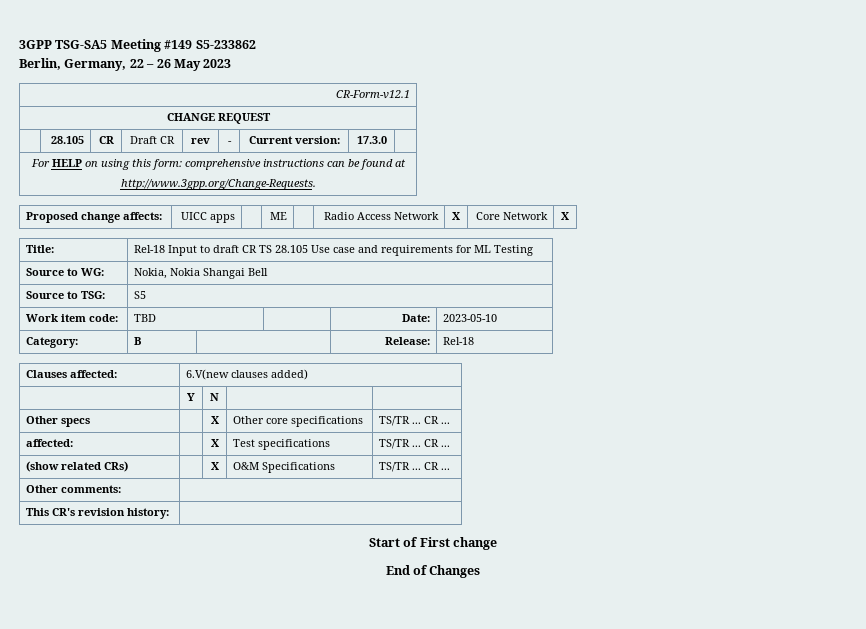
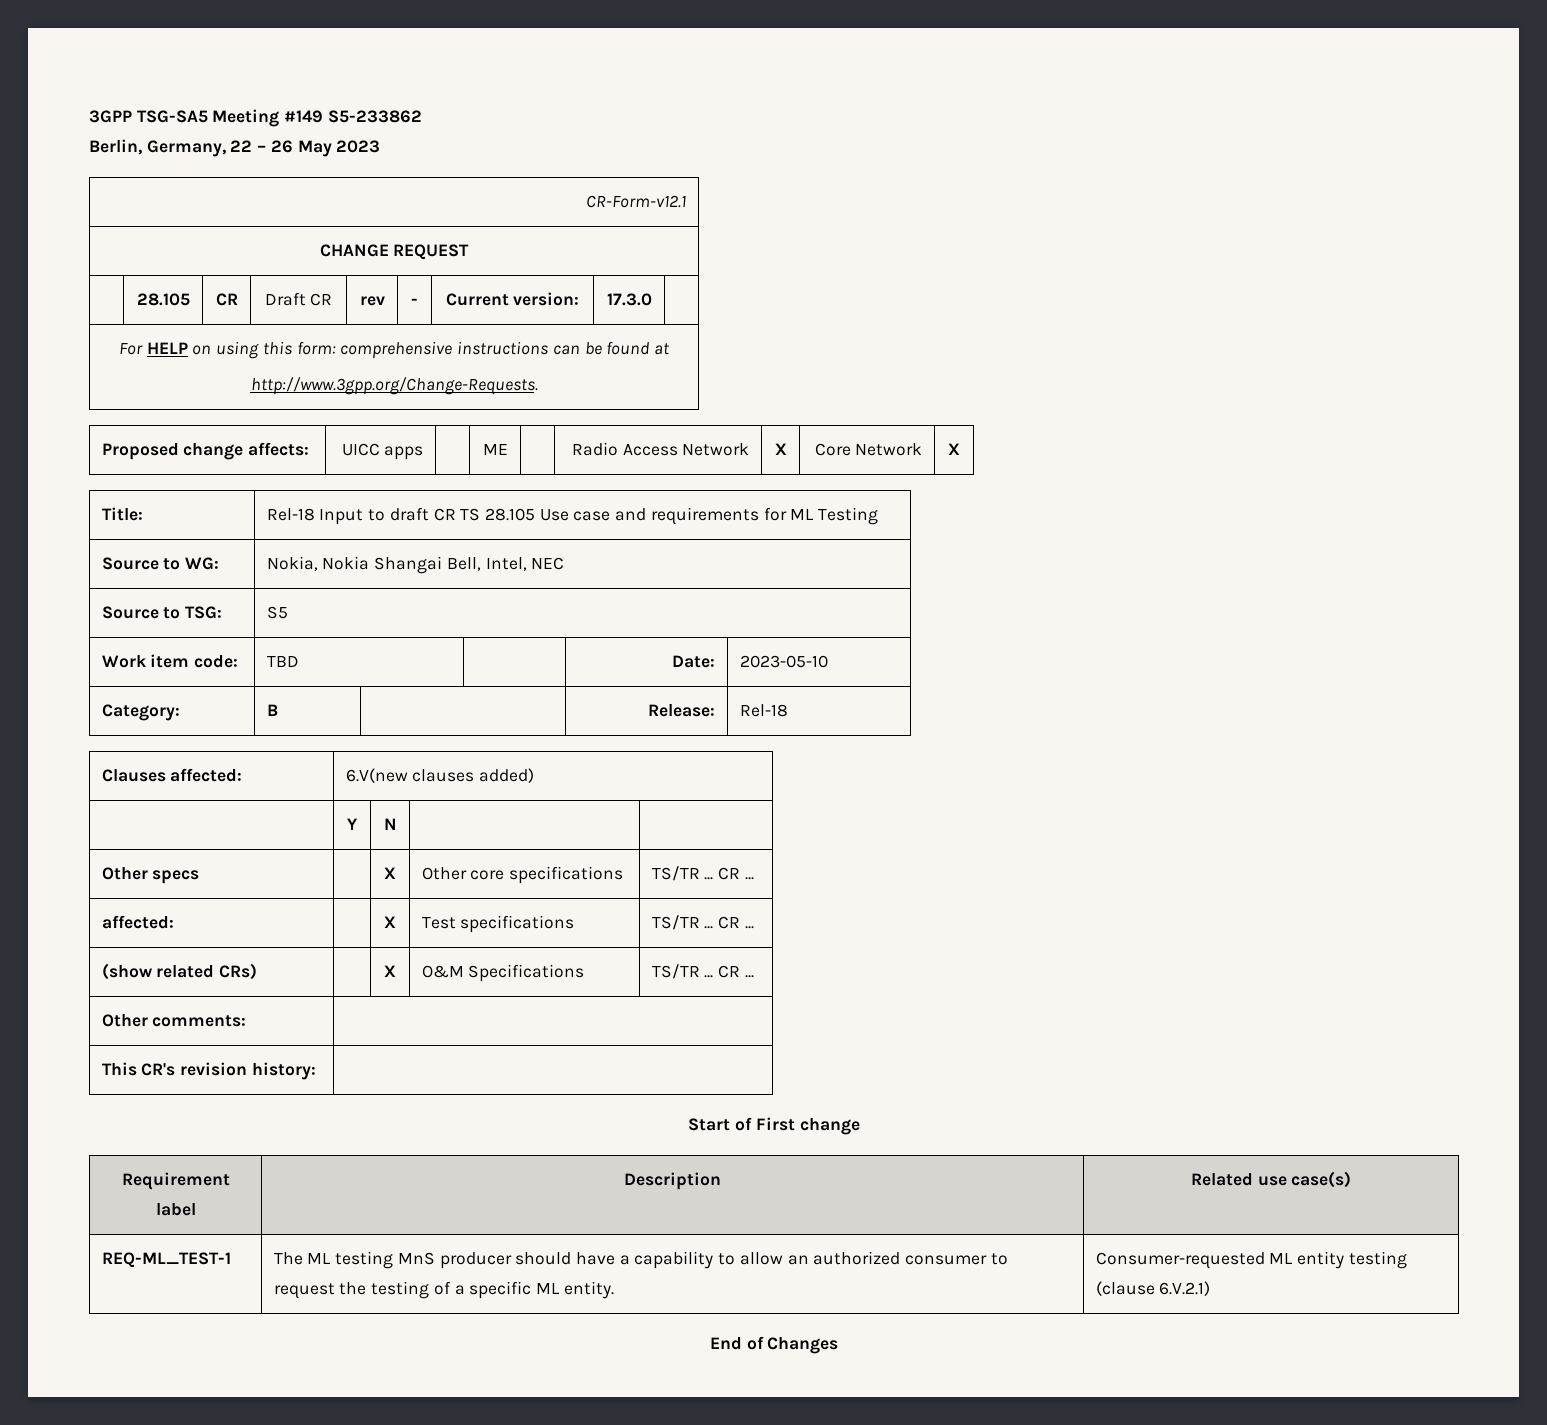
- Source to WG: | Nokia, Nokia Shangai Bell
+ Source to WG: | Nokia, Nokia Shangai Bell, Intel, NEC
+ Requirement label | Description | Related use case(s)
+ REQ-ML_TEST-1 | The ML testing MnS producer should have a capability to allow an authorized consumer to request the testing of a specific ML entity. | Consumer-requested ML entity testing (clause 6.V.2.1)

